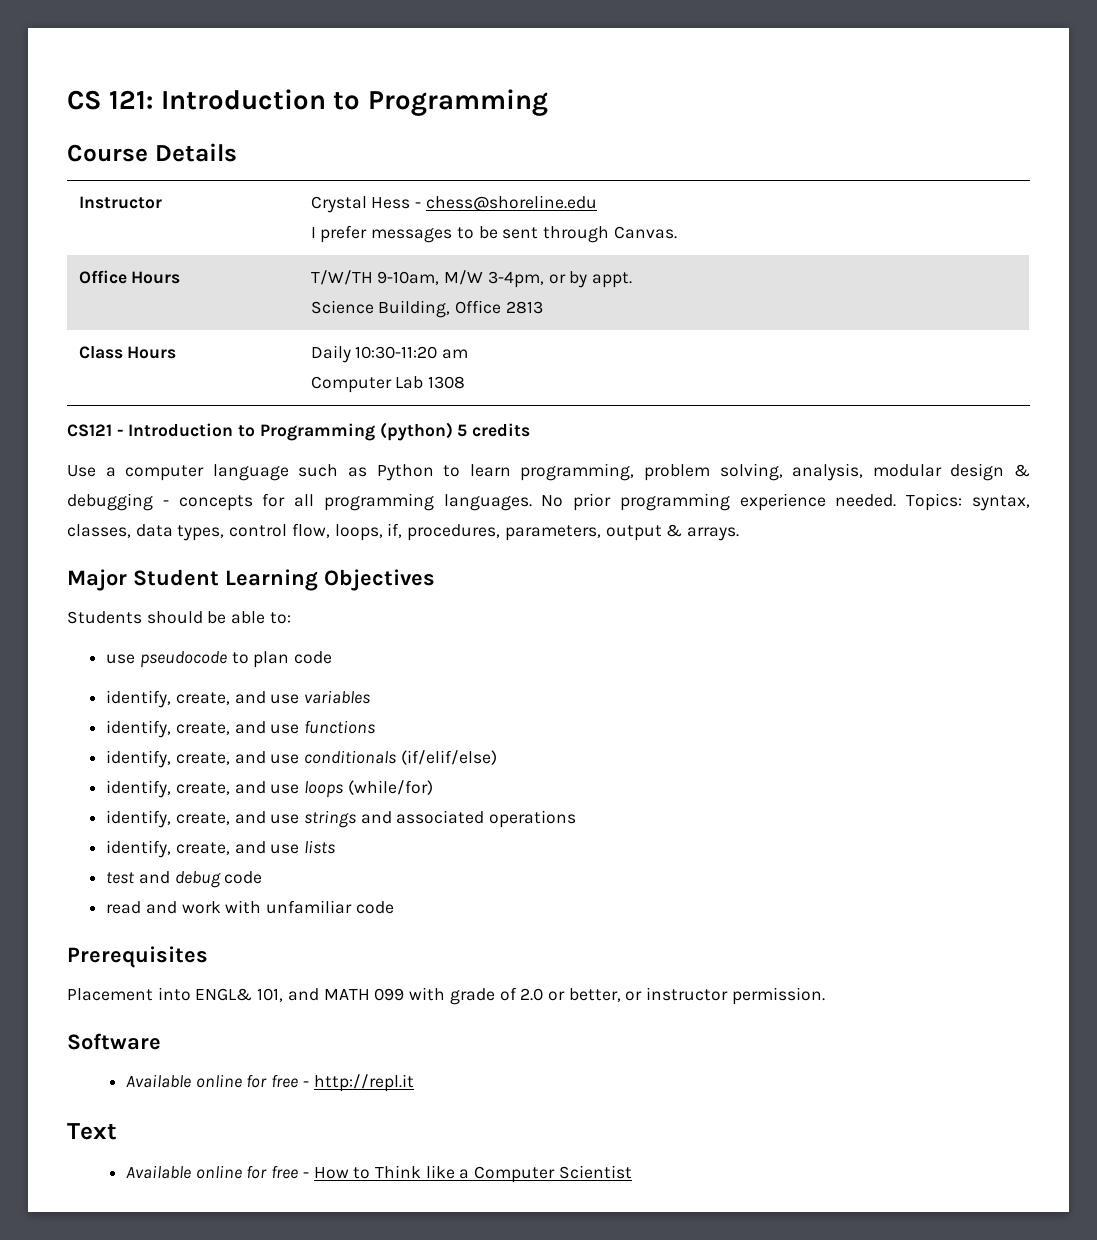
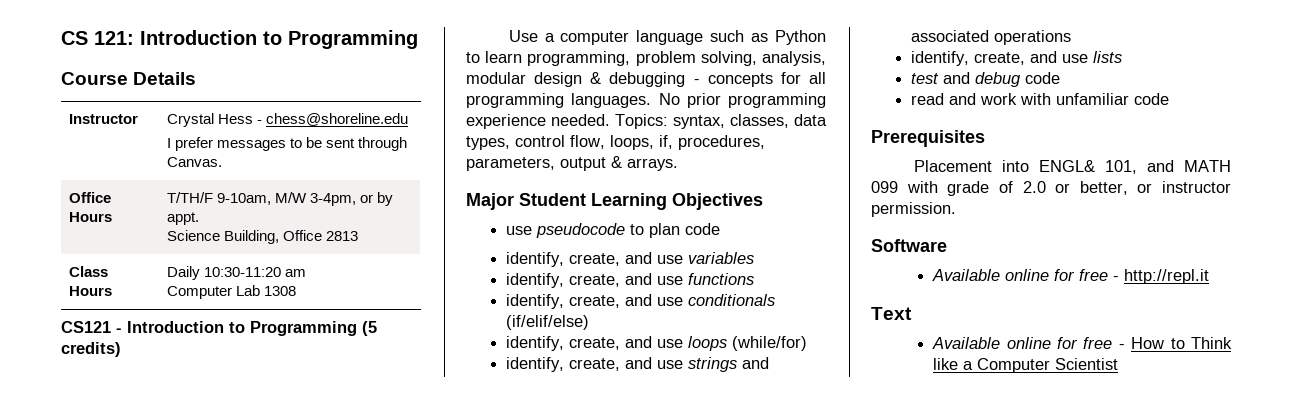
- Office Hours | T/W/TH 9-10am, M/W 3-4pm, or by appt.
+ Office Hours | T/TH/F 9-10am, M/W 3-4pm, or by appt.
- CS121 - Introduction to Programming (python) 5 credits
+ CS121 - Introduction to Programming (5 credits)
- Students should be able to:

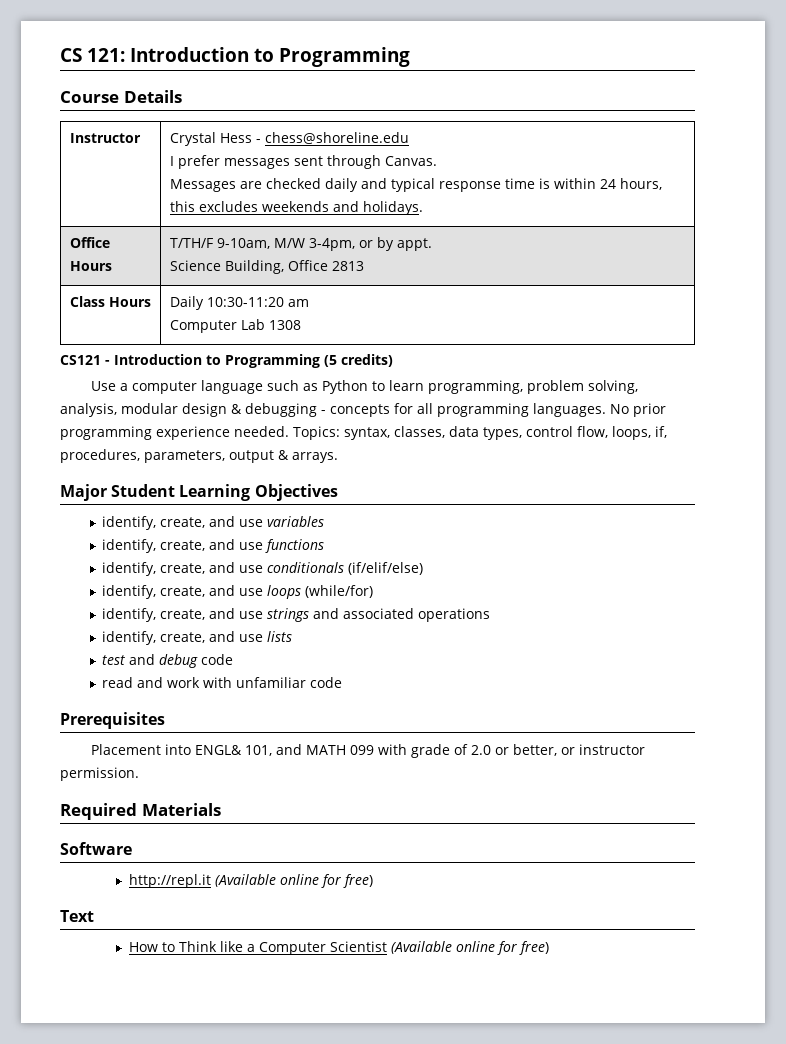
  Instructor | Crystal Hess - chess@shoreline.edu
- I prefer messages to be sent through Canvas.
+ I prefer messages sent through Canvas.
+ Messages are checked daily and typical response time is within 24 hours, this excludes weekends and holidays.
- use pseudocode to plan code
+ Required Materials
- Available online for free - http://repl.it
+ http://repl.it (Available online for free)
  Text
- Available online for free - How to Think like a Computer Scientist
+ How to Think like a Computer Scientist (Available online for free)

